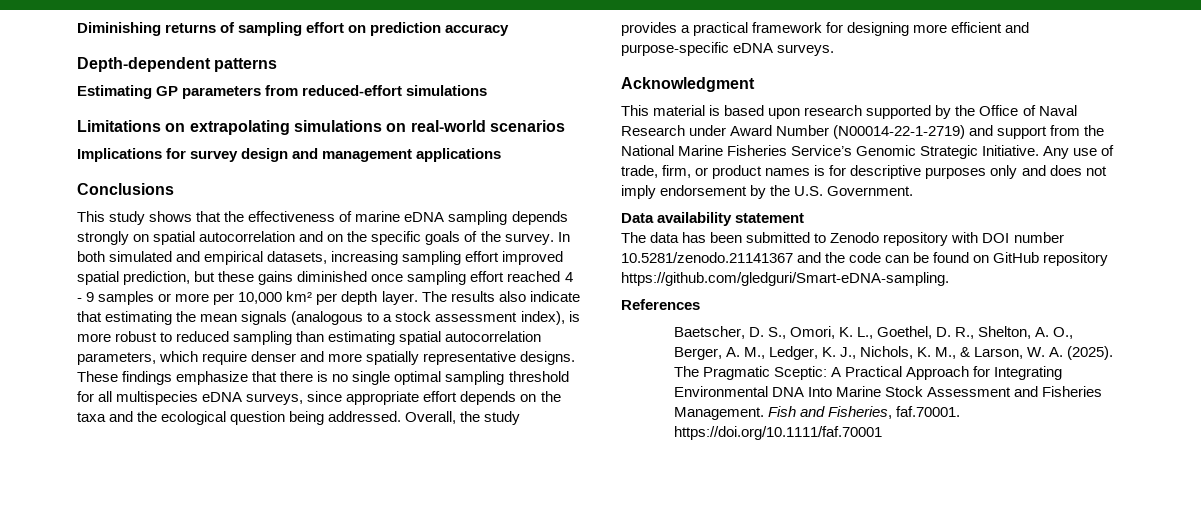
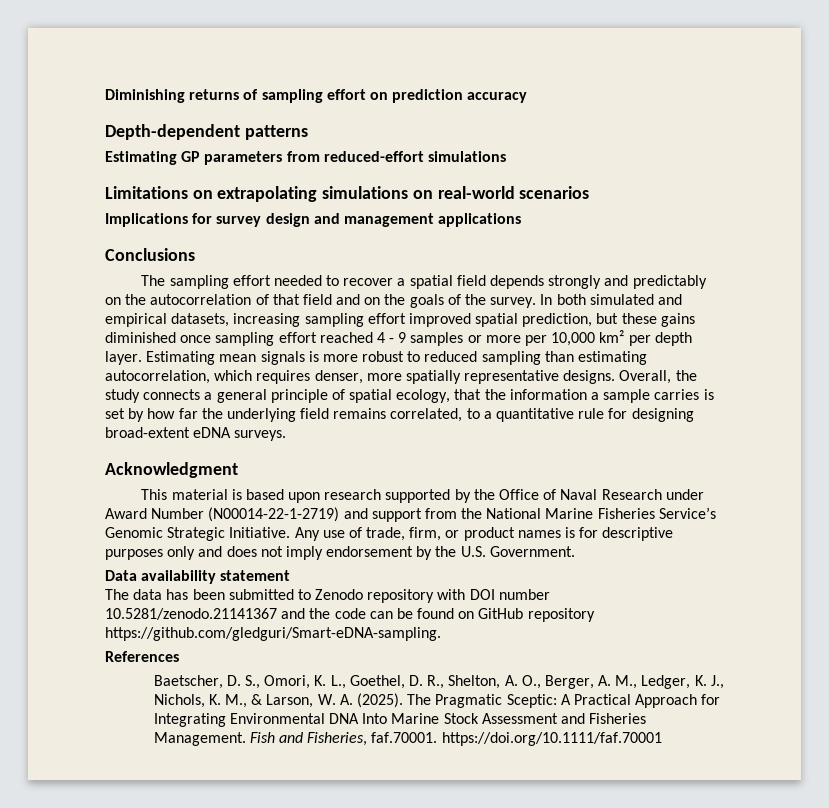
- This study shows that the effectiveness of marine eDNA sampling depends strongly on spatial autocorrelation and on the specific goals of the survey.
+ The sampling effort needed to recover a spatial field depends strongly and predictably on the autocorrelation of that field and on the goals of the survey.
- The results also indicate that estimating the mean signals (analogous to a stock assessment index), is more robust to reduced sampling than estimating spatial autocorrelation parameters, which require denser and more spatially representative designs. These findings emphasize that there is no single optimal sampling threshold for all multispecies eDNA surveys, since appropriate effort depends on the taxa and the ecological question being addressed. Overall, the study provides a practical framework for designing more efficient and purpose-specific eDNA surveys.
+ Estimating mean signals is more robust to reduced sampling than estimating autocorrelation, which requires denser, more spatially representative designs. Overall, the study connects a general principle of spatial ecology, that the information a sample carries is set by how far the underlying field remains correlated, to a quantitative rule for designing broad-extent eDNA surveys.

